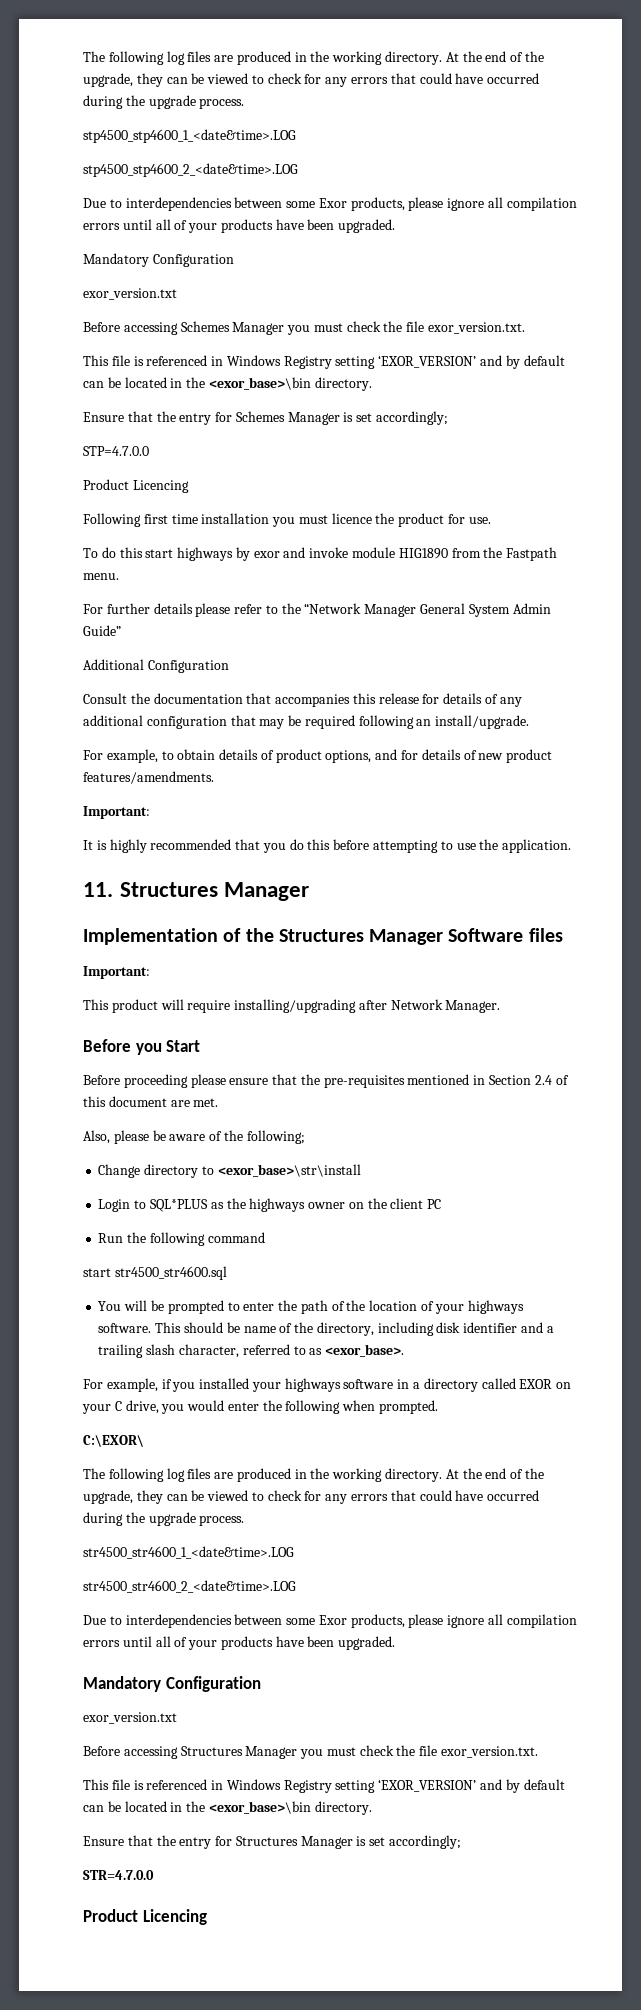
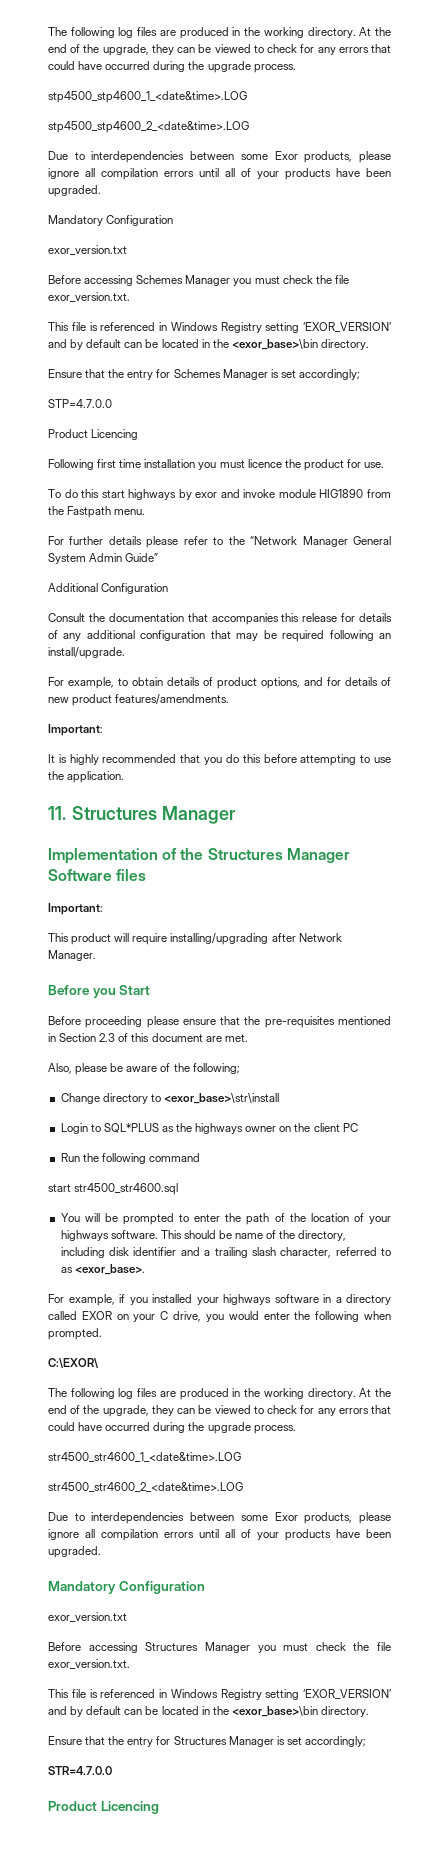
- Before proceeding please ensure that the pre-requisites mentioned in Section 2.4 of this document are met.
+ Before proceeding please ensure that the pre-requisites mentioned in Section 2.3 of this document are met.

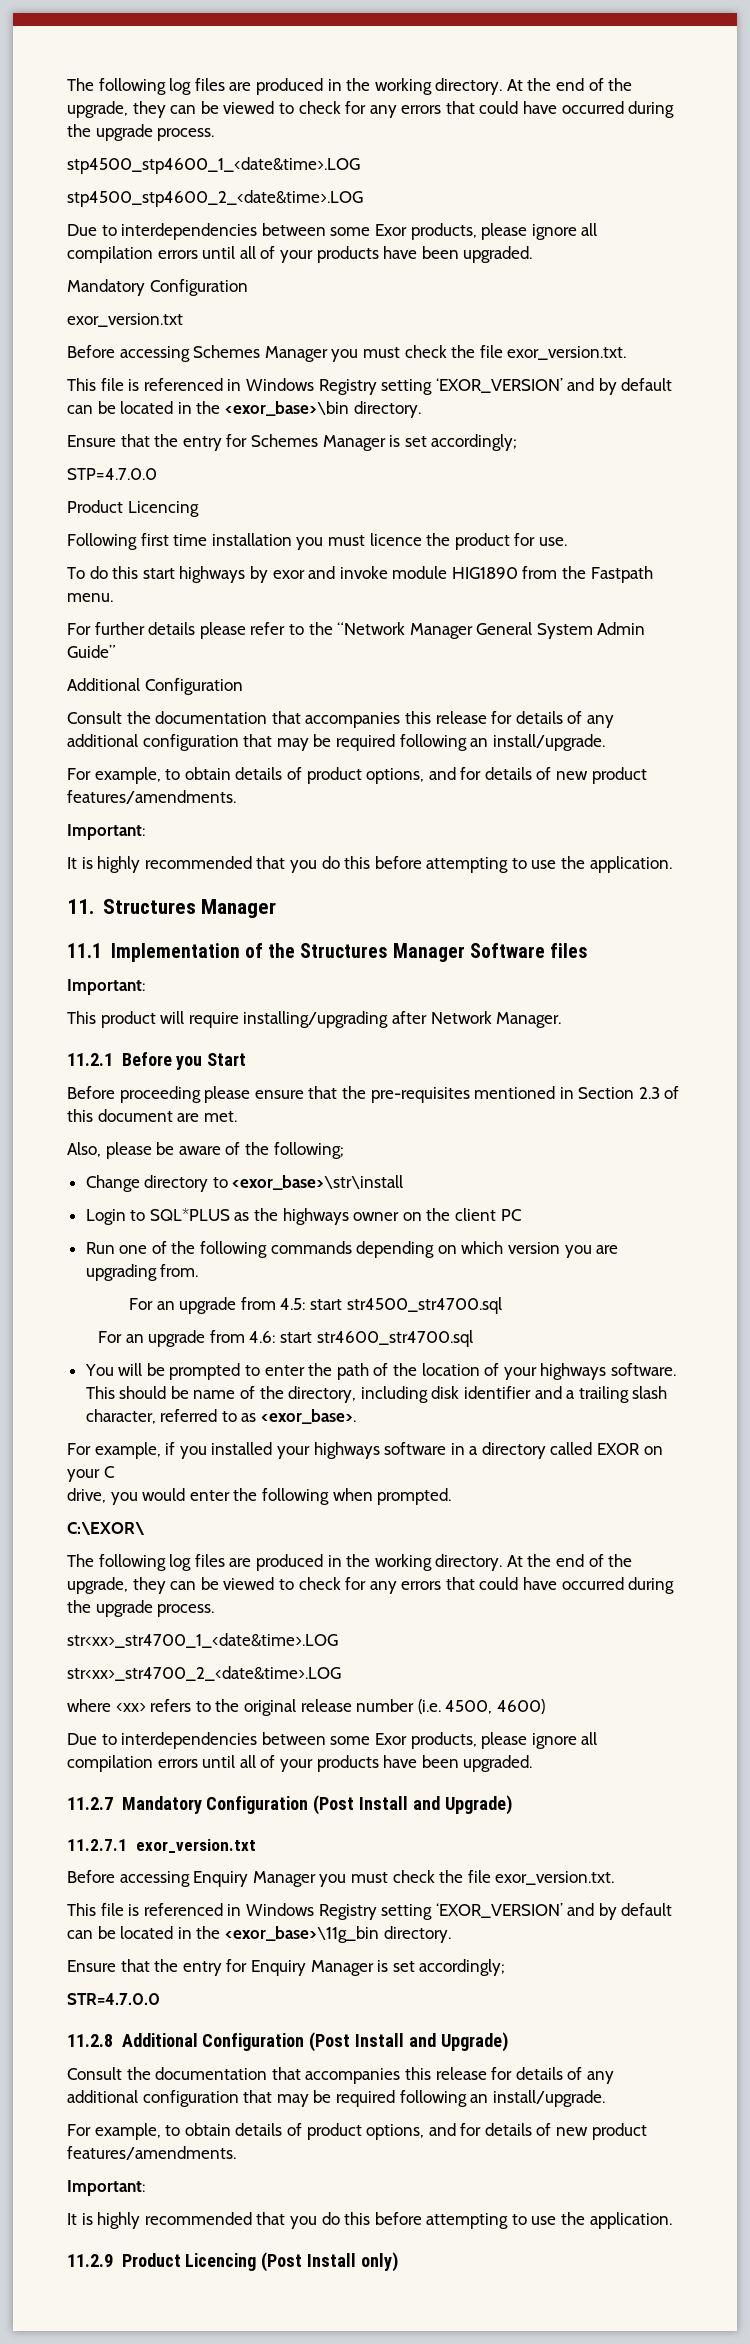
- Implementation of the Structures Manager Software files
+ 11.1 Implementation of the Structures Manager Software files
- Before you Start
+ 11.2.1 Before you Start
- Run the following command
- start str4500_str4600.sql
+ Run one of the following commands depending on which version you are upgrading from.
+ For an upgrade from 4.5: start str4500_str4700.sql
+ For an upgrade from 4.6: start str4600_str4700.sql
- For example, if you installed your highways software in a directory called EXOR on your C drive, you would enter the following when prompted.
+ For example, if you installed your highways software in a directory called EXOR on your C
+ drive, you would enter the following when prompted.
- str4500_str4600_1_<date&time>.LOG
- str4500_str4600_2_<date&time>.LOG
+ str<xx>_str4700_1_<date&time>.LOG
+ str<xx>_str4700_2_<date&time>.LOG
+ where <xx> refers to the original release number (i.e. 4500, 4600)
  Due to interdependencies between some Exor products, please ignore all compilation errors until all of your products have been upgraded.
- Mandatory Configuration
- exor_version.txt
- Before accessing Structures Manager you must check the file exor_version.txt.
- This file is referenced in Windows Registry setting ‘EXOR_VERSION’ and by default can be located in the <exor_base>\bin directory.
- Ensure that the entry for Structures Manager is set accordingly;
+ 11.2.7 Mandatory Configuration (Post Install and Upgrade)
+ 11.2.7.1 exor_version.txt
+ Before accessing Enquiry Manager you must check the file exor_version.txt.
+ This file is referenced in Windows Registry setting ‘EXOR_VERSION’ and by default can be located in the <exor_base>\11g_bin directory.
+ Ensure that the entry for Enquiry Manager is set accordingly;
  STR=4.7.0.0
- Product Licencing
+ 11.2.8 Additional Configuration (Post Install and Upgrade)
+ Consult the documentation that accompanies this release for details of any additional configuration that may be required following an install/upgrade.
+ For example, to obtain details of product options, and for details of new product features/amendments.
+ Important:
+ It is highly recommended that you do this before attempting to use the application.
+ 11.2.9 Product Licencing (Post Install only)

